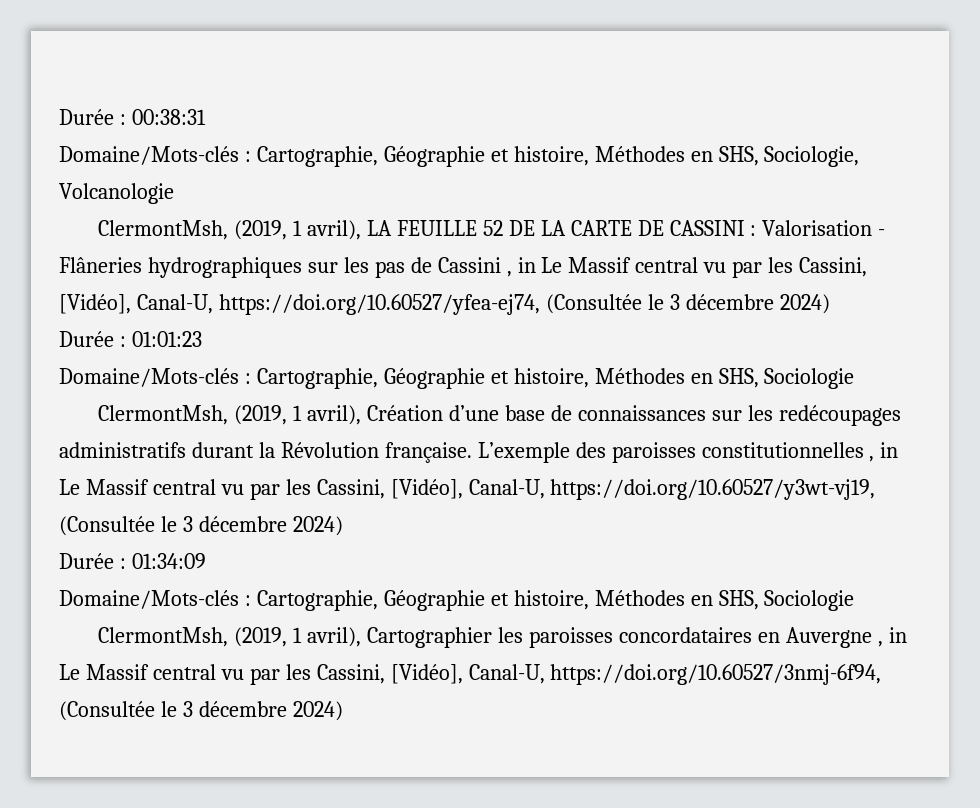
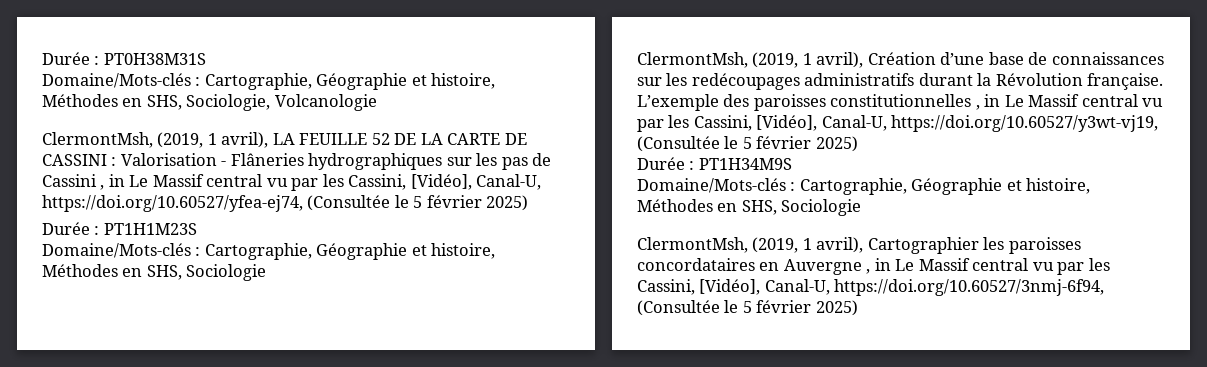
- Durée : 00:38:31
+ Durée : PT0H38M31S
- ClermontMsh, (2019, 1 avril), LA FEUILLE 52 DE LA CARTE DE CASSINI : Valorisation - Flâneries hydrographiques sur les pas de Cassini , in Le Massif central vu par les Cassini, [Vidéo], Canal-U, https://doi.org/10.60527/yfea-ej74, (Consultée le 3 décembre 2024)
- Durée : 01:01:23
+ ClermontMsh, (2019, 1 avril), LA FEUILLE 52 DE LA CARTE DE CASSINI : Valorisation - Flâneries hydrographiques sur les pas de Cassini , in Le Massif central vu par les Cassini, [Vidéo], Canal-U, https://doi.org/10.60527/yfea-ej74, (Consultée le 5 février 2025)
+ Durée : PT1H1M23S
- L’exemple des paroisses constitutionnelles , in Le Massif central vu par les Cassini, [Vidéo], Canal-U, https://doi.org/10.60527/y3wt-vj19, (Consultée le 3 décembre 2024)
- Durée : 01:34:09
+ L’exemple des paroisses constitutionnelles , in Le Massif central vu par les Cassini, [Vidéo], Canal-U, https://doi.org/10.60527/y3wt-vj19, (Consultée le 5 février 2025)
+ Durée : PT1H34M9S
- ClermontMsh, (2019, 1 avril), Cartographier les paroisses concordataires en Auvergne , in Le Massif central vu par les Cassini, [Vidéo], Canal-U, https://doi.org/10.60527/3nmj-6f94, (Consultée le 3 décembre 2024)
+ ClermontMsh, (2019, 1 avril), Cartographier les paroisses concordataires en Auvergne , in Le Massif central vu par les Cassini, [Vidéo], Canal-U, https://doi.org/10.60527/3nmj-6f94, (Consultée le 5 février 2025)

